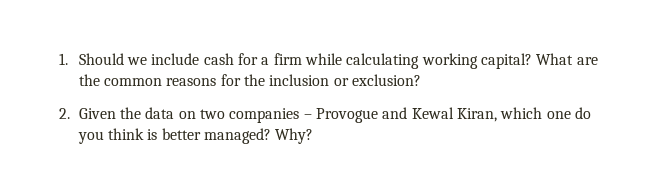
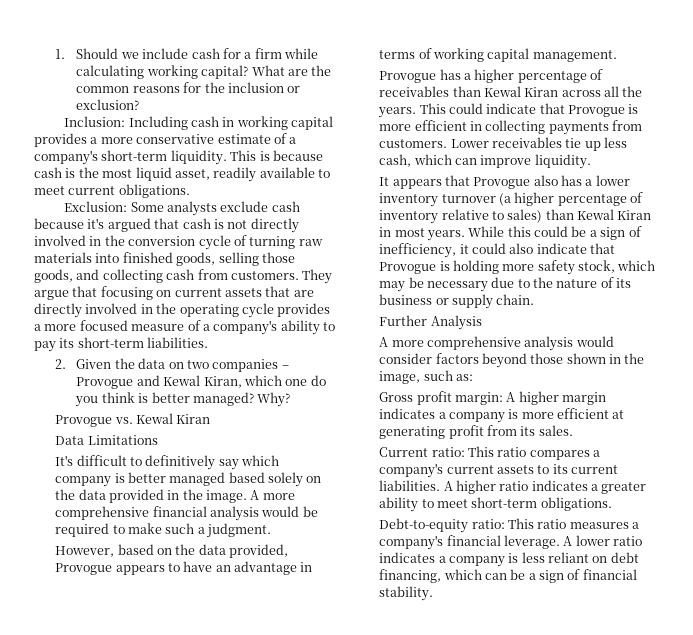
+ Inclusion: Including cash in working capital provides a more conservative estimate of a company's short-term liquidity. This is because cash is the most liquid asset, readily available to meet current obligations.
+ Exclusion: Some analysts exclude cash because it's argued that cash is not directly involved in the conversion cycle of turning raw materials into finished goods, selling those goods, and collecting cash from customers. They argue that focusing on current assets that are directly involved in the operating cycle provides a more focused measure of a company's ability to pay its short-term liabilities.
+ Provogue vs. Kewal Kiran
+ Data Limitations
+ It's difficult to definitively say which company is better managed based solely on the data provided in the image. A more comprehensive financial analysis would be required to make such a judgment.
+ However, based on the data provided, Provogue appears to have an advantage in terms of working capital management.
+ Provogue has a higher percentage of receivables than Kewal Kiran across all the years. This could indicate that Provogue is more efficient in collecting payments from customers. Lower receivables tie up less cash, which can improve liquidity.
+ It appears that Provogue also has a lower inventory turnover (a higher percentage of inventory relative to sales) than Kewal Kiran in most years. While this could be a sign of inefficiency, it could also indicate that Provogue is holding more safety stock, which may be necessary due to the nature of its business or supply chain.
+ Further Analysis
+ A more comprehensive analysis would consider factors beyond those shown in the image, such as:
+ Gross profit margin: A higher margin indicates a company is more efficient at generating profit from its sales.
+ Current ratio: This ratio compares a company's current assets to its current liabilities. A higher ratio indicates a greater ability to meet short-term obligations.
+ Debt-to-equity ratio: This ratio measures a company's financial leverage. A lower ratio indicates a company is less reliant on debt financing, which can be a sign of financial stability.

